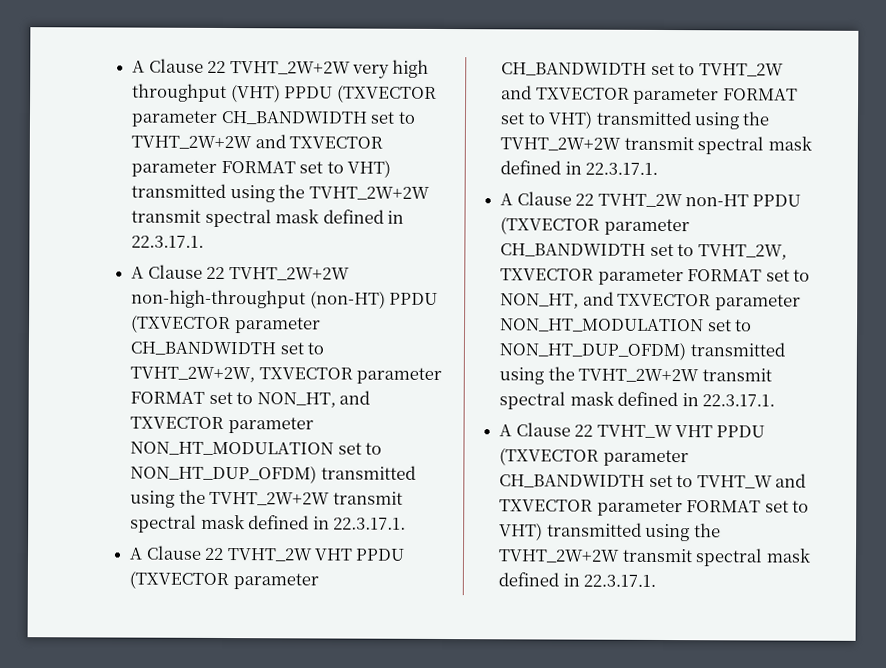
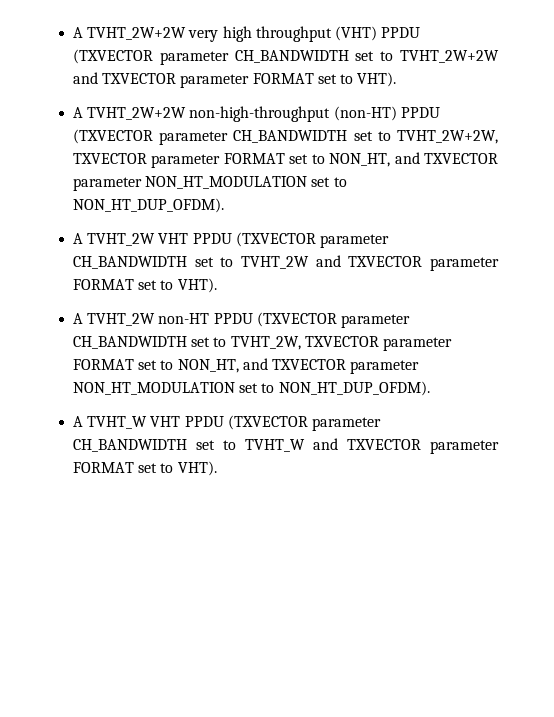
- A Clause 22 TVHT_2W+2W very high throughput (VHT) PPDU (TXVECTOR parameter CH_BANDWIDTH set to TVHT_2W+2W and TXVECTOR parameter FORMAT set to VHT) transmitted using the TVHT_2W+2W transmit spectral mask defined in 22.3.17.1.
- A Clause 22 TVHT_2W+2W non-high-throughput (non-HT) PPDU (TXVECTOR parameter CH_BANDWIDTH set to TVHT_2W+2W, TXVECTOR parameter FORMAT set to NON_HT, and TXVECTOR parameter NON_HT_MODULATION set to NON_HT_DUP_OFDM) transmitted using the TVHT_2W+2W transmit spectral mask defined in 22.3.17.1.
- A Clause 22 TVHT_2W VHT PPDU (TXVECTOR parameter CH_BANDWIDTH set to TVHT_2W and TXVECTOR parameter FORMAT set to VHT) transmitted using the TVHT_2W+2W transmit spectral mask defined in 22.3.17.1.
- A Clause 22 TVHT_2W non-HT PPDU (TXVECTOR parameter CH_BANDWIDTH set to TVHT_2W, TXVECTOR parameter FORMAT set to NON_HT, and TXVECTOR parameter NON_HT_MODULATION set to NON_HT_DUP_OFDM) transmitted using the TVHT_2W+2W transmit spectral mask defined in 22.3.17.1.
- A Clause 22 TVHT_W VHT PPDU (TXVECTOR parameter CH_BANDWIDTH set to TVHT_W and TXVECTOR parameter FORMAT set to VHT) transmitted using the TVHT_2W+2W transmit spectral mask defined in 22.3.17.1.
+ A TVHT_2W+2W very high throughput (VHT) PPDU (TXVECTOR parameter CH_BANDWIDTH set to TVHT_2W+2W and TXVECTOR parameter FORMAT set to VHT).
+ A TVHT_2W+2W non-high-throughput (non-HT) PPDU (TXVECTOR parameter CH_BANDWIDTH set to TVHT_2W+2W, TXVECTOR parameter FORMAT set to NON_HT, and TXVECTOR parameter NON_HT_MODULATION set to NON_HT_DUP_OFDM).
+ A TVHT_2W VHT PPDU (TXVECTOR parameter CH_BANDWIDTH set to TVHT_2W and TXVECTOR parameter FORMAT set to VHT).
+ A TVHT_2W non-HT PPDU (TXVECTOR parameter CH_BANDWIDTH set to TVHT_2W, TXVECTOR parameter FORMAT set to NON_HT, and TXVECTOR parameter NON_HT_MODULATION set to NON_HT_DUP_OFDM).
+ A TVHT_W VHT PPDU (TXVECTOR parameter CH_BANDWIDTH set to TVHT_W and TXVECTOR parameter FORMAT set to VHT).

